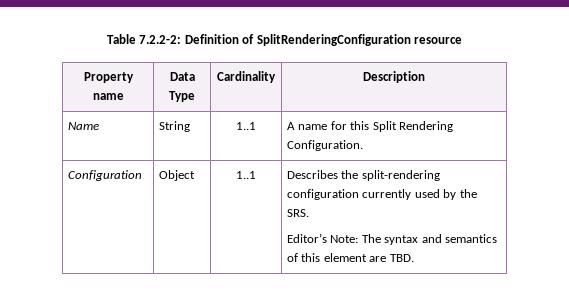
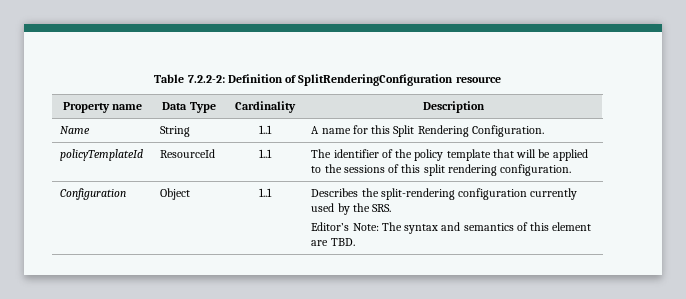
+ policyTemplateId | ResourceId | 1..1 | The identifier of the policy template that will be applied to the sessions of this split rendering configuration.

